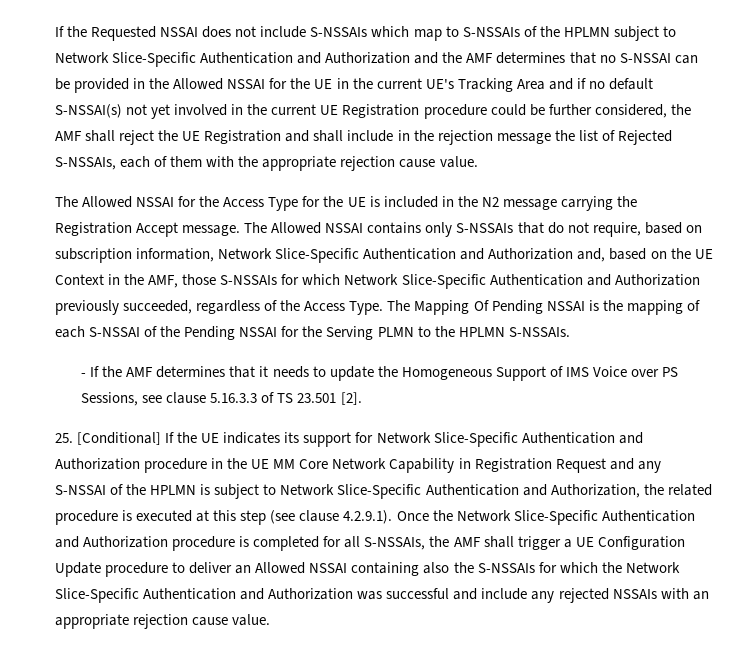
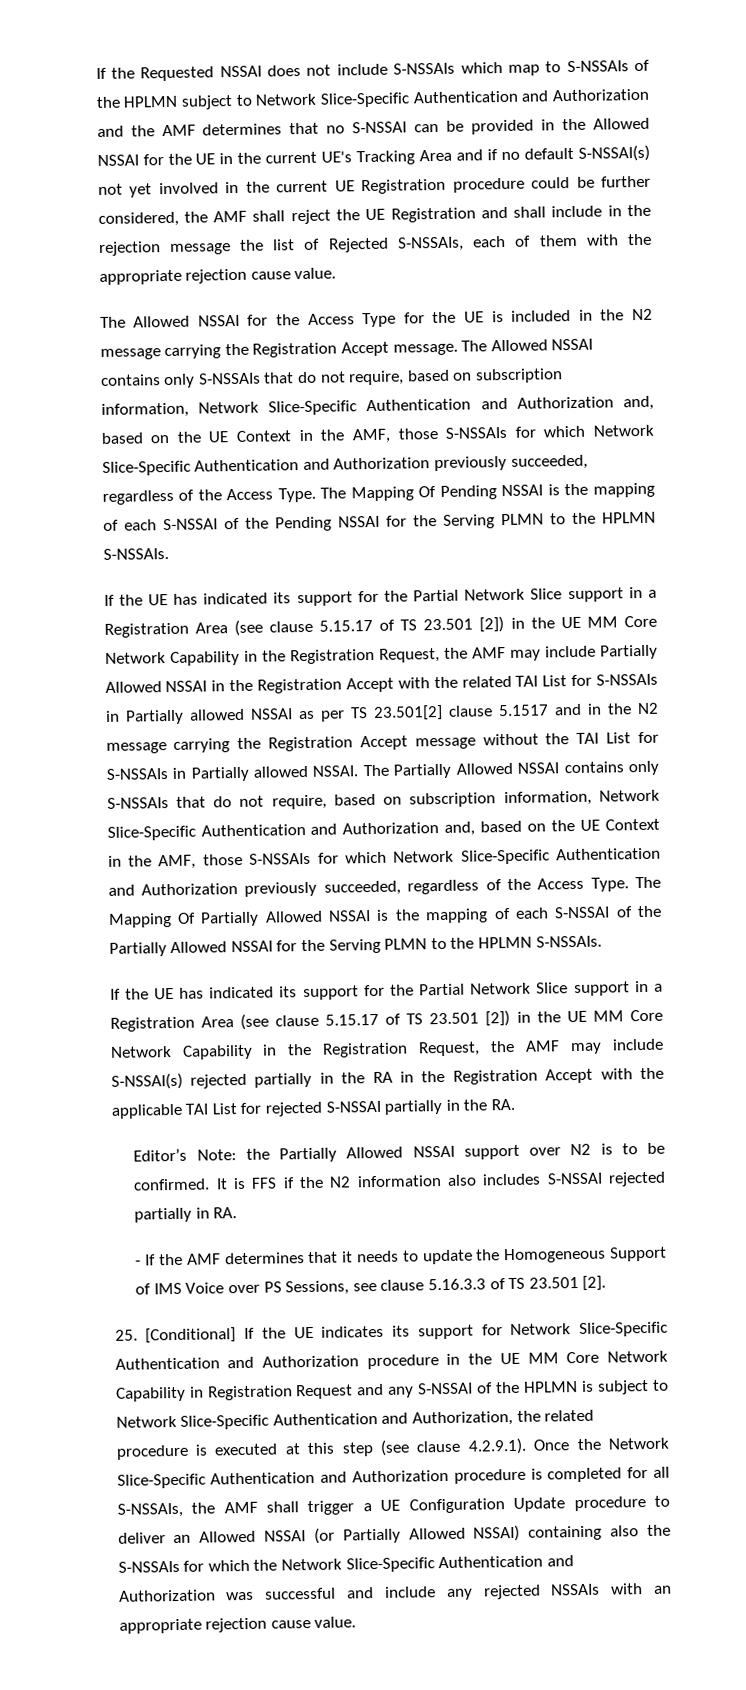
+ If the UE has indicated its support for the Partial Network Slice support in a Registration Area (see clause 5.15.17 of TS 23.501 [2]) in the UE MM Core Network Capability in the Registration Request, the AMF may include Partially Allowed NSSAI in the Registration Accept with the related TAI List for S-NSSAIs in Partially allowed NSSAI as per TS 23.501[2] clause 5.1517 and in the N2 message carrying the Registration Accept message without the TAI List for S-NSSAIs in Partially allowed NSSAI. The Partially Allowed NSSAI contains only S-NSSAIs that do not require, based on subscription information, Network Slice-Specific Authentication and Authorization and, based on the UE Context in the AMF, those S-NSSAIs for which Network Slice-Specific Authentication and Authorization previously succeeded, regardless of the Access Type. The Mapping Of Partially Allowed NSSAI is the mapping of each S-NSSAI of the Partially Allowed NSSAI for the Serving PLMN to the HPLMN S-NSSAIs.
+ If the UE has indicated its support for the Partial Network Slice support in a Registration Area (see clause 5.15.17 of TS 23.501 [2]) in the UE MM Core Network Capability in the Registration Request, the AMF may include S-NSSAI(s) rejected partially in the RA in the Registration Accept with the applicable TAI List for rejected S-NSSAI partially in the RA.
+ Editor’s Note: the Partially Allowed NSSAI support over N2 is to be confirmed. It is FFS if the N2 information also includes S-NSSAI rejected partially in RA.
- 25. [Conditional] If the UE indicates its support for Network Slice-Specific Authentication and Authorization procedure in the UE MM Core Network Capability in Registration Request and any S-NSSAI of the HPLMN is subject to Network Slice-Specific Authentication and Authorization, the related procedure is executed at this step (see clause 4.2.9.1). Once the Network Slice-Specific Authentication and Authorization procedure is completed for all S-NSSAIs, the AMF shall trigger a UE Configuration Update procedure to deliver an Allowed NSSAI containing also the S-NSSAIs for which the Network Slice-Specific Authentication and Authorization was successful and include any rejected NSSAIs with an appropriate rejection cause value.
+ 25. [Conditional] If the UE indicates its support for Network Slice-Specific Authentication and Authorization procedure in the UE MM Core Network Capability in Registration Request and any S-NSSAI of the HPLMN is subject to Network Slice-Specific Authentication and Authorization, the related procedure is executed at this step (see clause 4.2.9.1). Once the Network Slice-Specific Authentication and Authorization procedure is completed for all S-NSSAIs, the AMF shall trigger a UE Configuration Update procedure to deliver an Allowed NSSAI (or Partially Allowed NSSAI) containing also the S-NSSAIs for which the Network Slice-Specific Authentication and Authorization was successful and include any rejected NSSAIs with an appropriate rejection cause value.

